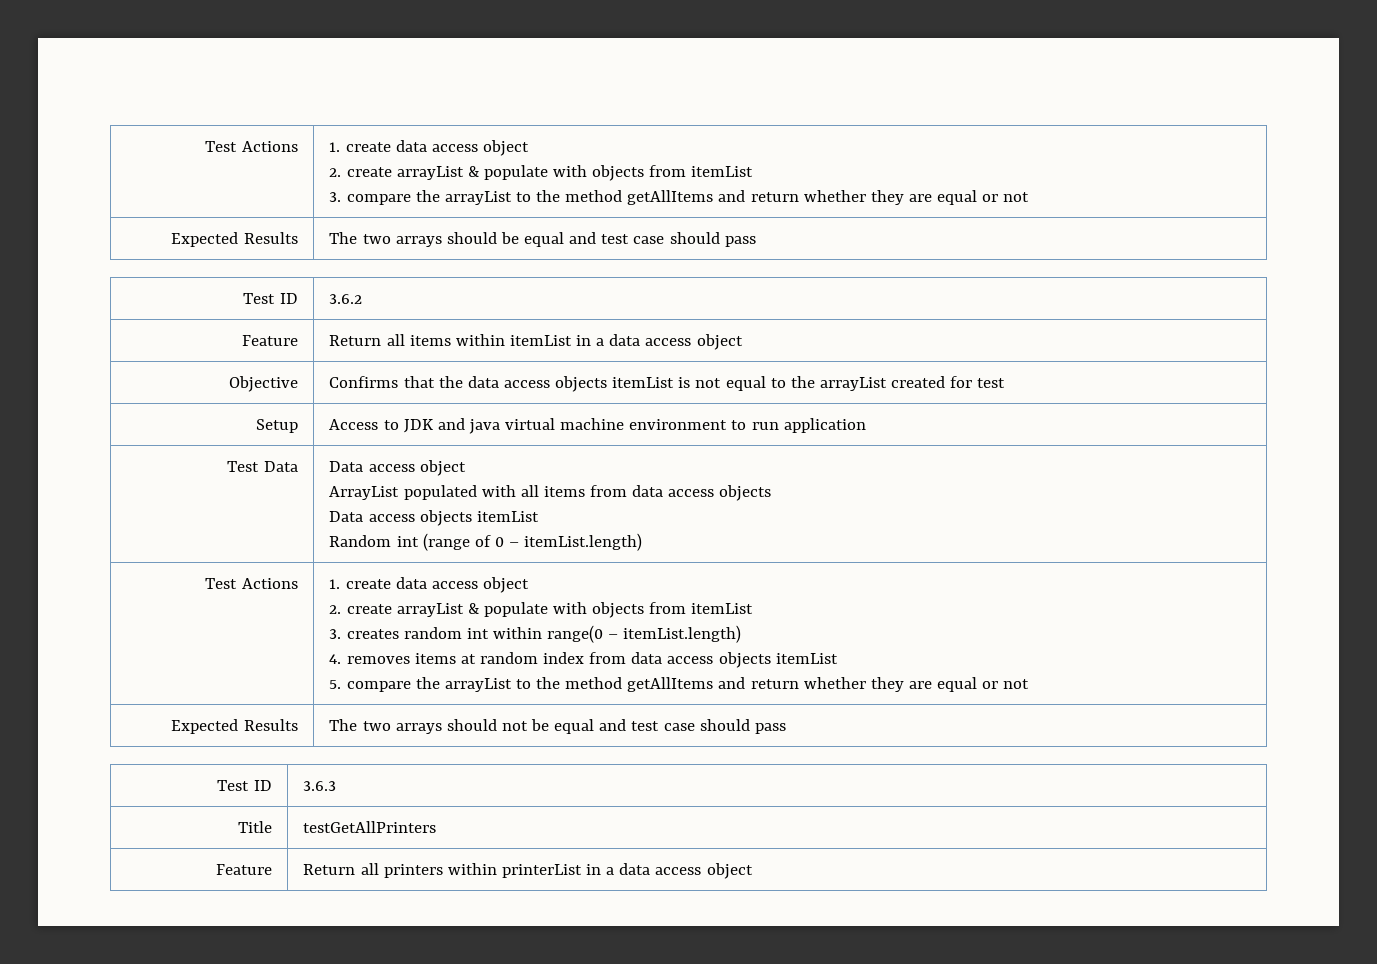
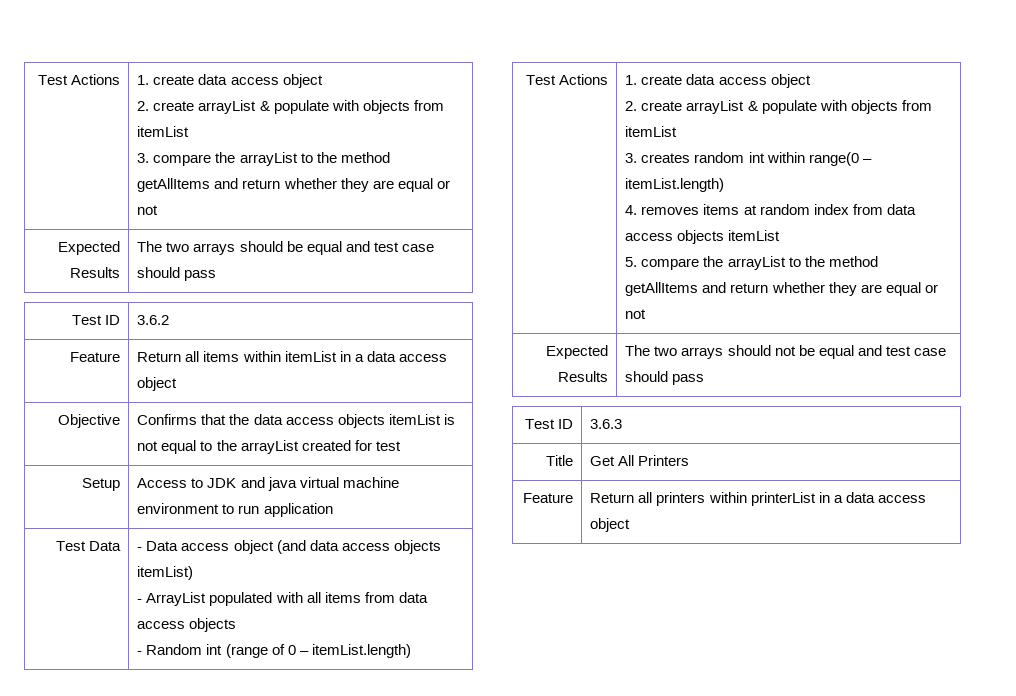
- Test Data | Data access object
- ArrayList populated with all items from data access objects
- Data access objects itemList
- Random int (range of 0 – itemList.length)
+ Test Data | - Data access object (and data access objects itemList)
+ - ArrayList populated with all items from data access objects
+ - Random int (range of 0 – itemList.length)
- Title | testGetAllPrinters
+ Title | Get All Printers

